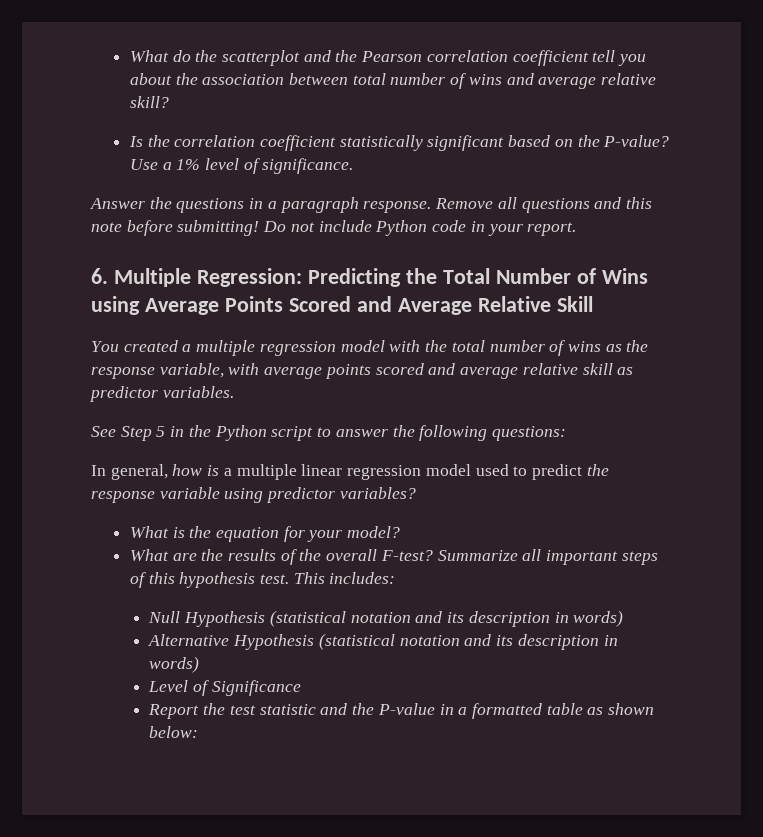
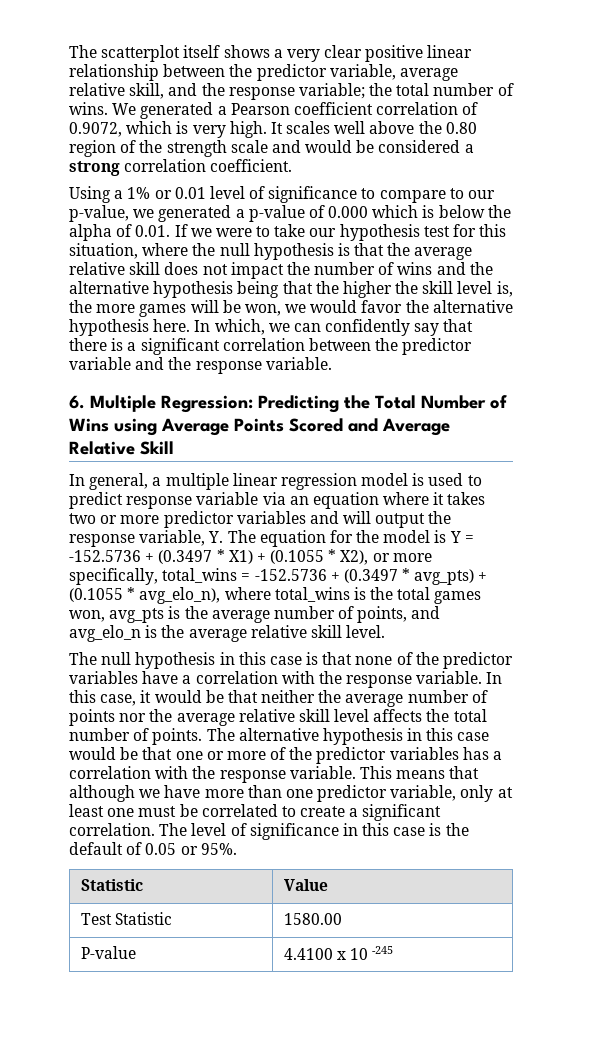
- What do the scatterplot and the Pearson correlation coefficient tell you about the association between total number of wins and average relative skill?
- Is the correlation coefficient statistically significant based on the P-value? Use a 1% level of significance.
- Answer the questions in a paragraph response. Remove all questions and this note before submitting! Do not include Python code in your report.
+ The scatterplot itself shows a very clear positive linear relationship between the predictor variable, average relative skill, and the response variable; the total number of wins. We generated a Pearson coefficient correlation of 0.9072, which is very high. It scales well above the 0.80 region of the strength scale and would be considered a strong correlation coefficient.
+ Using a 1% or 0.01 level of significance to compare to our p-value, we generated a p-value of 0.000 which is below the alpha of 0.01. If we were to take our hypothesis test for this situation, where the null hypothesis is that the average relative skill does not impact the number of wins and the alternative hypothesis being that the higher the skill level is, the more games will be won, we would favor the alternative hypothesis here. In which, we can confidently say that there is a significant correlation between the predictor variable and the response variable.
- You created a multiple regression model with the total number of wins as the response variable, with average points scored and average relative skill as predictor variables.
- See Step 5 in the Python script to answer the following questions:
- In general, how is a multiple linear regression model used to predict the response variable using predictor variables?
- What is the equation for your model?
- What are the results of the overall F-test? Summarize all important steps of this hypothesis test. This includes:
- Null Hypothesis (statistical notation and its description in words)
- Alternative Hypothesis (statistical notation and its description in words)
- Level of Significance
- Report the test statistic and the P-value in a formatted table as shown below:
+ In general, a multiple linear regression model is used to predict response variable via an equation where it takes two or more predictor variables and will output the response variable, Y. The equation for the model is Y = -152.5736 + (0.3497 * X1) + (0.1055 * X2), or more specifically, total_wins = -152.5736 + (0.3497 * avg_pts) + (0.1055 * avg_elo_n), where total_wins is the total games won, avg_pts is the average number of points, and avg_elo_n is the average relative skill level.
+ The null hypothesis in this case is that none of the predictor variables have a correlation with the response variable. In this case, it would be that neither the average number of points nor the average relative skill level affects the total number of points. The alternative hypothesis in this case would be that one or more of the predictor variables has a correlation with the response variable. This means that although we have more than one predictor variable, only at least one must be correlated to create a significant correlation. The level of significance in this case is the default of 0.05 or 95%.
+ Statistic | Value
+ Test Statistic | 1580.00
+ P-value | 4.4100 x 10 -245

